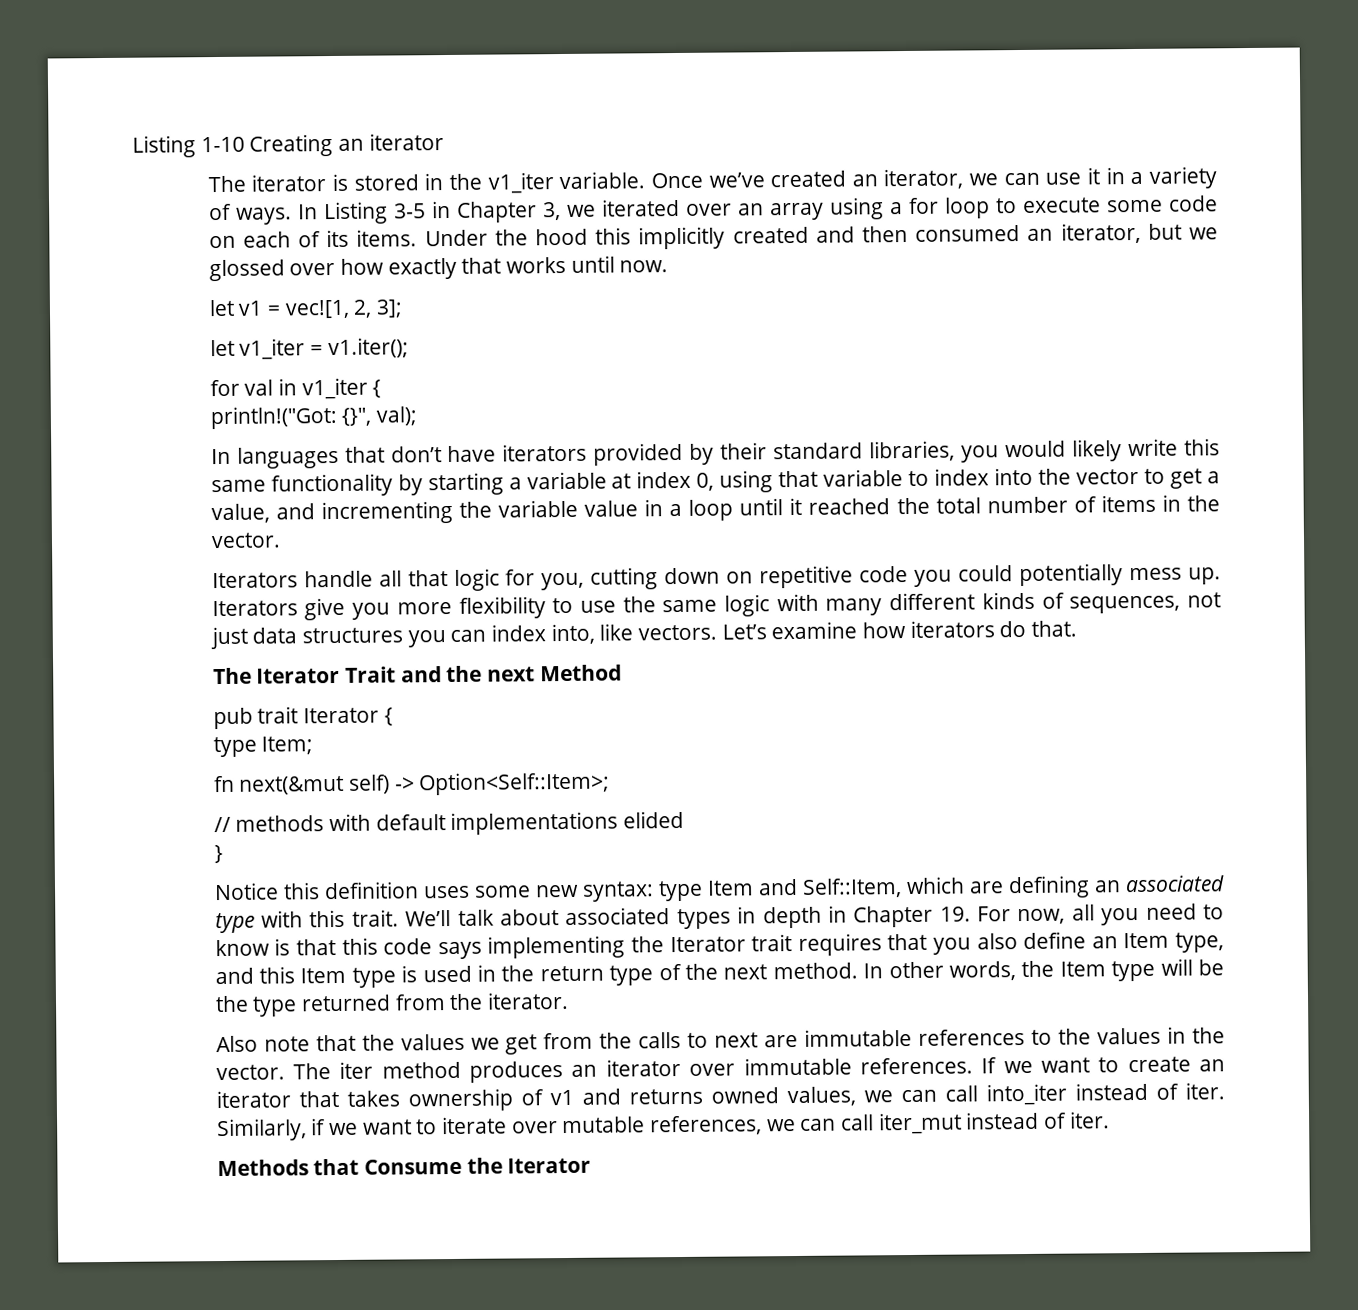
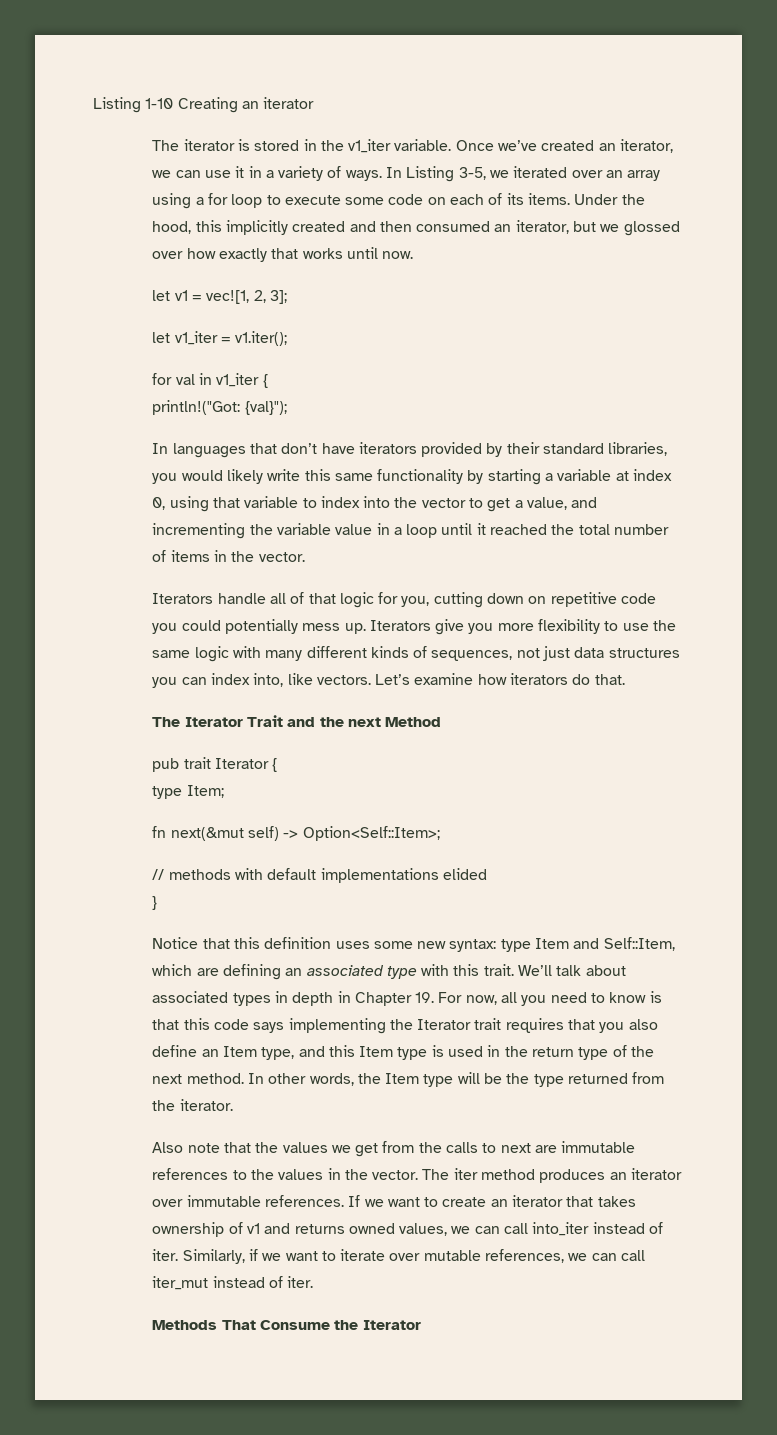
- In Listing 3-5 in Chapter 3, we iterated over an array using a for loop to execute some code on each of its items.
+ In Listing 3-5, we iterated over an array using a for loop to execute some code on each of its items.
- Under the hood this implicitly created and then consumed an iterator, but we glossed over how exactly that works until now.
+ Under the hood, this implicitly created and then consumed an iterator, but we glossed over how exactly that works until now.
- println!("Got: {}", val);
+ println!("Got: {val}");
- Iterators handle all that logic for you, cutting down on repetitive code you could potentially mess up.
+ Iterators handle all of that logic for you, cutting down on repetitive code you could potentially mess up.
- Notice this definition uses some new syntax: type Item and Self::Item, which are defining an associated type with this trait.
+ Notice that this definition uses some new syntax: type Item and Self::Item, which are defining an associated type with this trait.
- Methods that Consume the Iterator
+ Methods That Consume the Iterator

